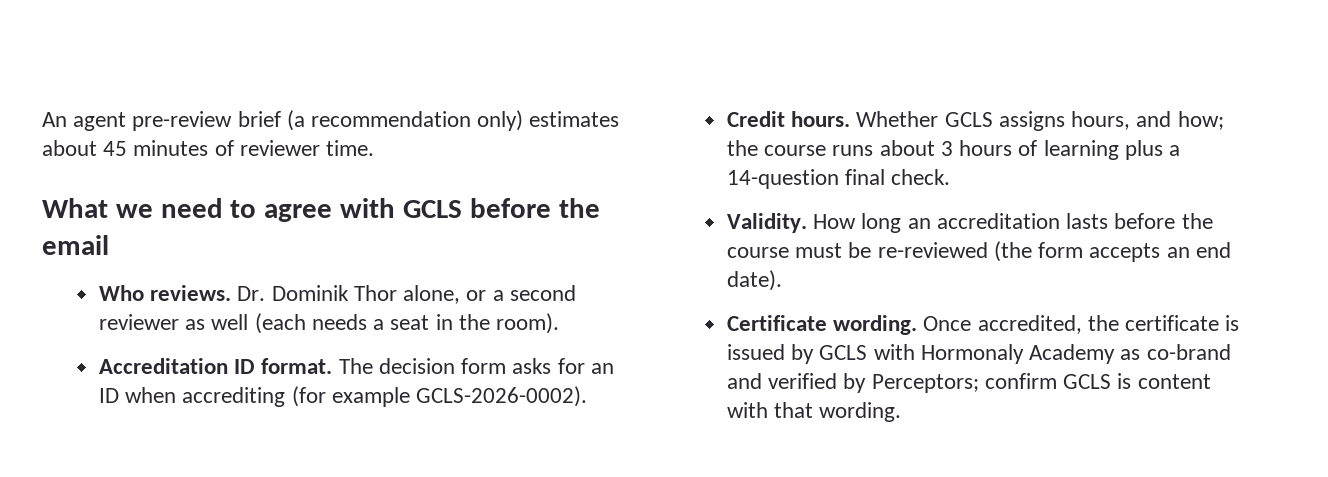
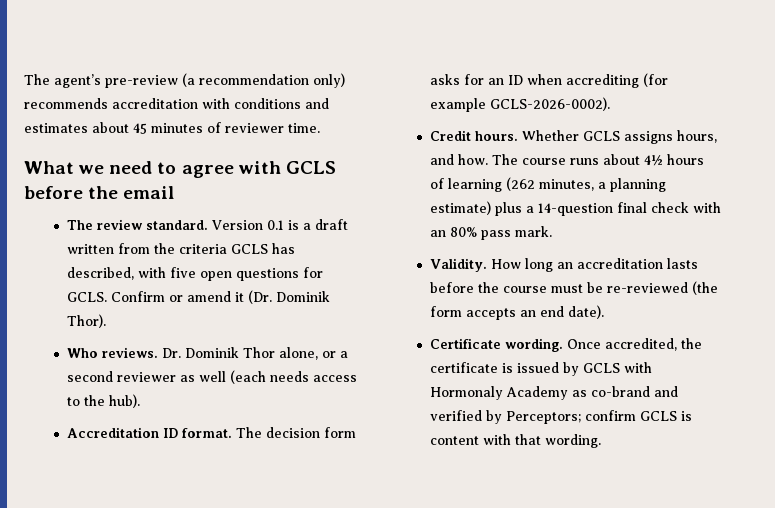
- An agent pre-review brief (a recommendation only) estimates about 45 minutes of reviewer time.
+ The agent’s pre-review (a recommendation only) recommends accreditation with conditions and estimates about 45 minutes of reviewer time.
+ The review standard. Version 0.1 is a draft written from the criteria GCLS has described, with five open questions for GCLS. Confirm or amend it (Dr. Dominik Thor).
- Dr. Dominik Thor alone, or a second reviewer as well (each needs a seat in the room).
+ Dr. Dominik Thor alone, or a second reviewer as well (each needs access to the hub).
- Whether GCLS assigns hours, and how; the course runs about 3 hours of learning plus a 14-question final check.
+ Whether GCLS assigns hours, and how. The course runs about 4½ hours of learning (262 minutes, a planning estimate) plus a 14-question final check with an 80% pass mark.

